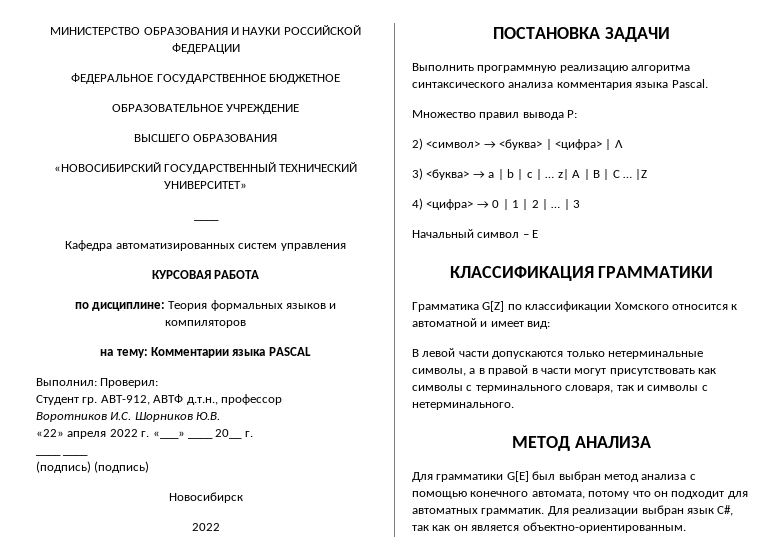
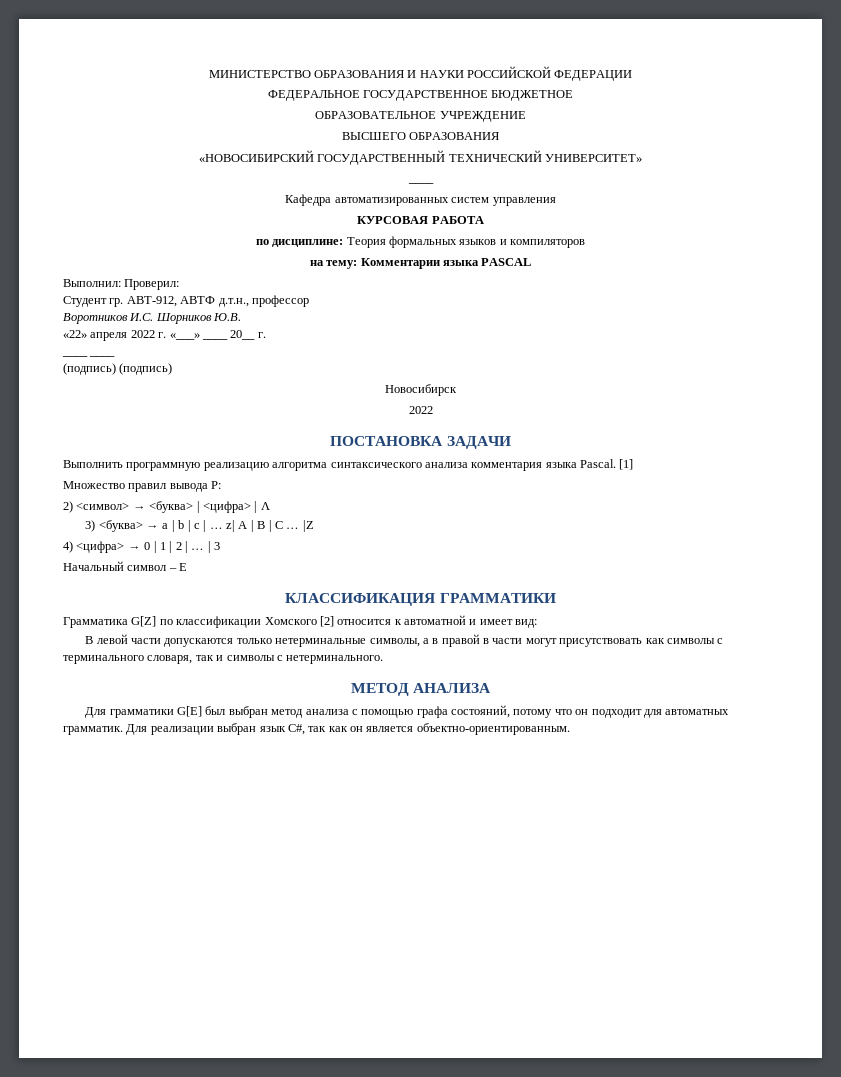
+ [1]
- Грамматика G[Z] по классификации Хомского относится к автоматной и имеет вид:
+ Грамматика G[Z] по классификации Хомского [2] относится к автоматной и имеет вид:
- Для грамматики G[E] был выбран метод анализа с помощью конечного автомата, потому что он подходит для автоматных грамматик.
+ Для грамматики G[E] был выбран метод анализа с помощью графа состояний, потому что он подходит для автоматных грамматик.

